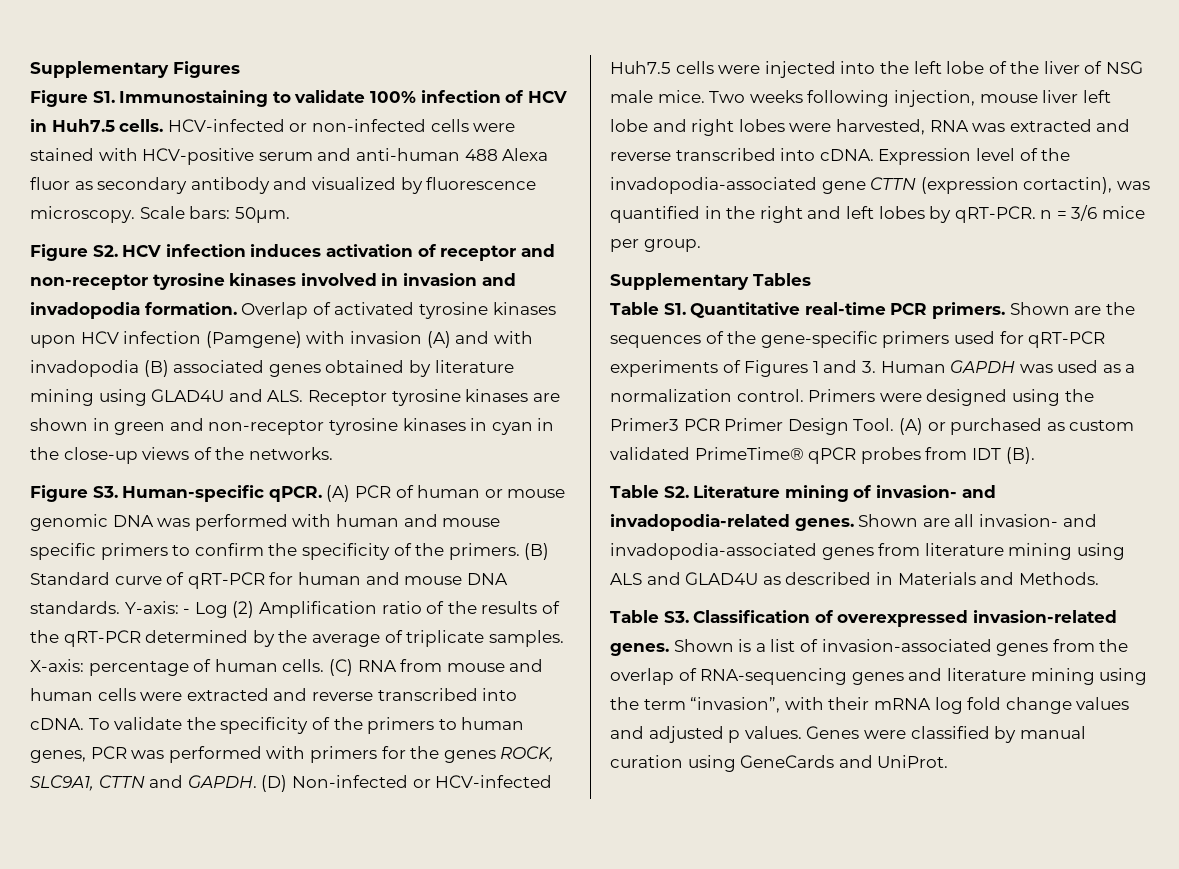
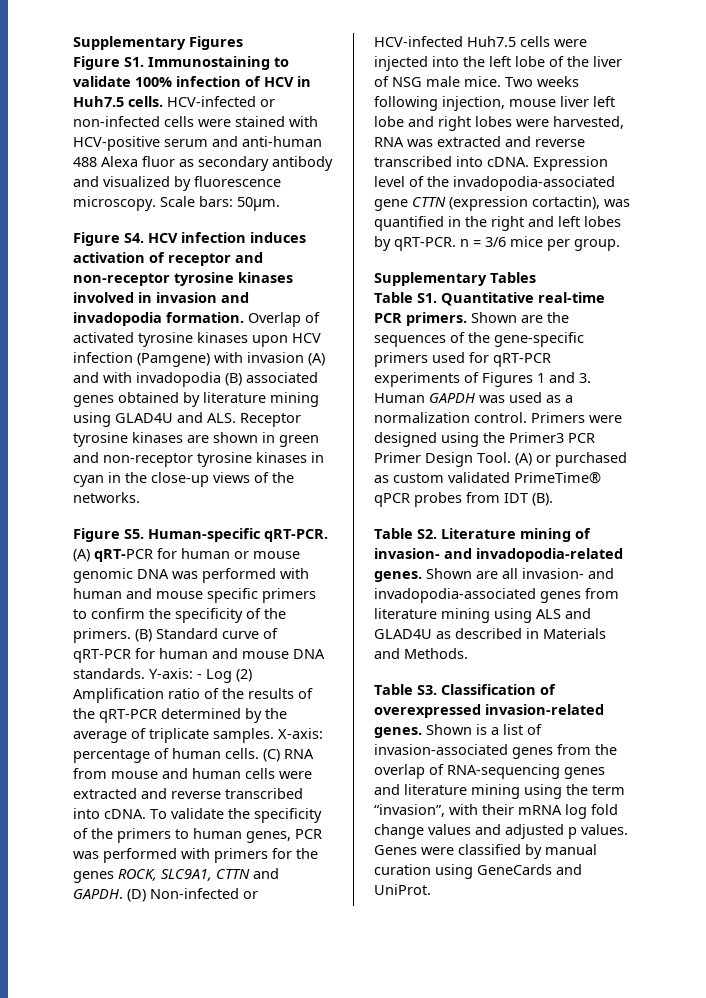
- Figure S2. HCV infection induces activation of receptor and non-receptor tyrosine kinases involved in invasion and invadopodia formation.
+ Figure S4. HCV infection induces activation of receptor and non-receptor tyrosine kinases involved in invasion and invadopodia formation.
- Figure S3. Human-specific qPCR. (A) PCR of human or mouse genomic DNA was performed with human and mouse specific primers to confirm the specificity of the primers.
+ Figure S5. Human-specific qRT-PCR. (A) qRT-PCR for human or mouse genomic DNA was performed with human and mouse specific primers to confirm the specificity of the primers.

